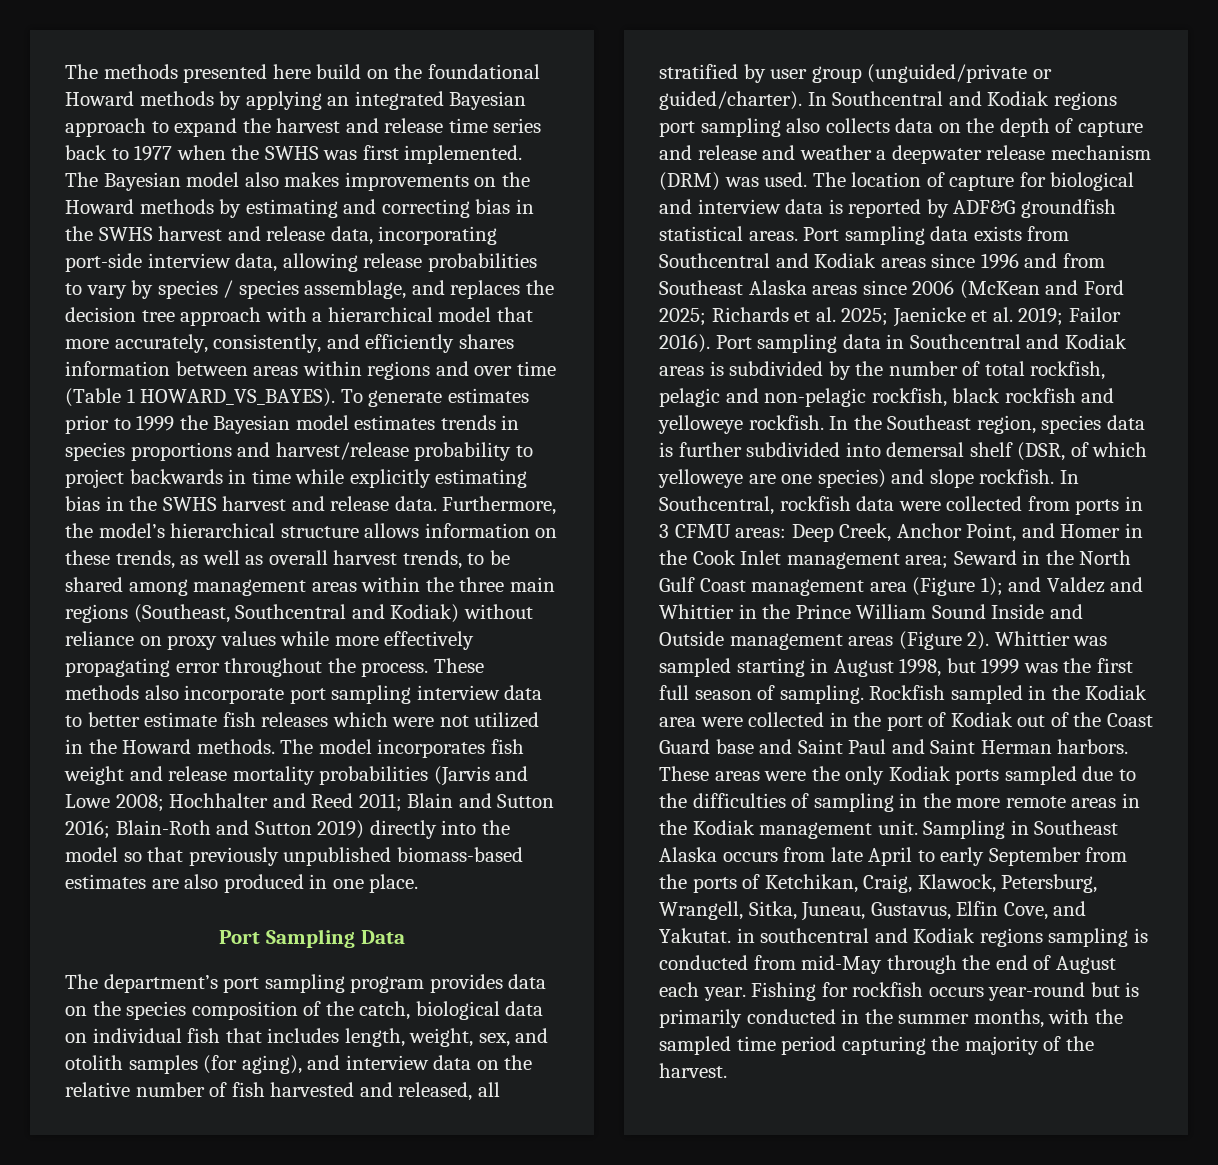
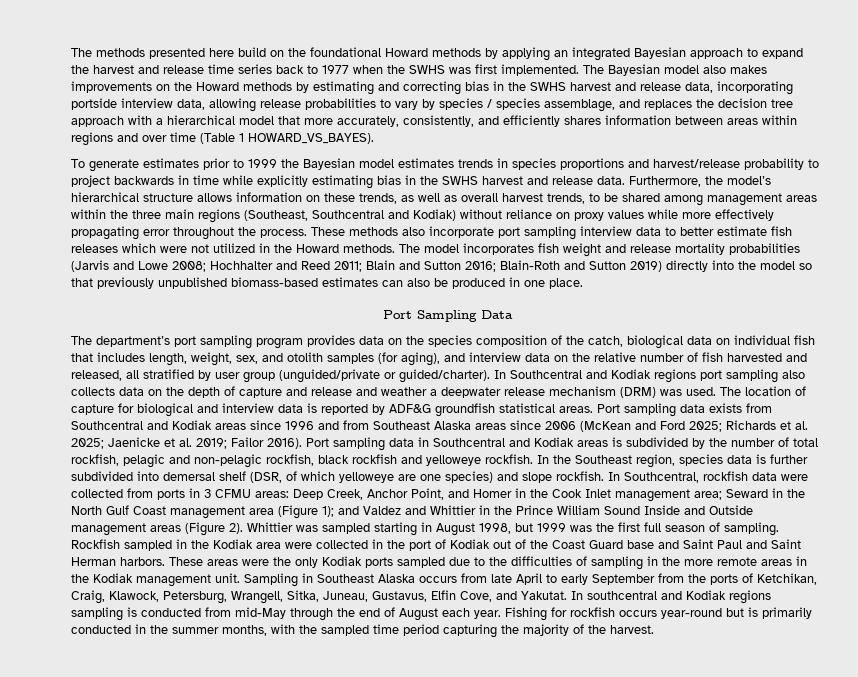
- The Bayesian model also makes improvements on the Howard methods by estimating and correcting bias in the SWHS harvest and release data, incorporating port-side interview data, allowing release probabilities to vary by species / species assemblage, and replaces the decision tree approach with a hierarchical model that more accurately, consistently, and efficiently shares information between areas within regions and over time (Table 1 HOWARD_VS_BAYES). To generate estimates prior to 1999 the Bayesian model estimates trends in species proportions and harvest/release probability to project backwards in time while explicitly estimating bias in the SWHS harvest and release data.
+ The Bayesian model also makes improvements on the Howard methods by estimating and correcting bias in the SWHS harvest and release data, incorporating portside interview data, allowing release probabilities to vary by species / species assemblage, and replaces the decision tree approach with a hierarchical model that more accurately, consistently, and efficiently shares information between areas within regions and over time (Table 1 HOWARD_VS_BAYES).
+ To generate estimates prior to 1999 the Bayesian model estimates trends in species proportions and harvest/release probability to project backwards in time while explicitly estimating bias in the SWHS harvest and release data.
- The model incorporates fish weight and release mortality probabilities (Jarvis and Lowe 2008; Hochhalter and Reed 2011; Blain and Sutton 2016; Blain-Roth and Sutton 2019) directly into the model so that previously unpublished biomass-based estimates are also produced in one place.
+ The model incorporates fish weight and release mortality probabilities (Jarvis and Lowe 2008; Hochhalter and Reed 2011; Blain and Sutton 2016; Blain-Roth and Sutton 2019) directly into the model so that previously unpublished biomass-based estimates can also be produced in one place.
- Sampling in Southeast Alaska occurs from late April to early September from the ports of Ketchikan, Craig, Klawock, Petersburg, Wrangell, Sitka, Juneau, Gustavus, Elfin Cove, and Yakutat. in southcentral and Kodiak regions sampling is conducted from mid-May through the end of August each year.
+ Sampling in Southeast Alaska occurs from late April to early September from the ports of Ketchikan, Craig, Klawock, Petersburg, Wrangell, Sitka, Juneau, Gustavus, Elfin Cove, and Yakutat. In southcentral and Kodiak regions sampling is conducted from mid-May through the end of August each year.

